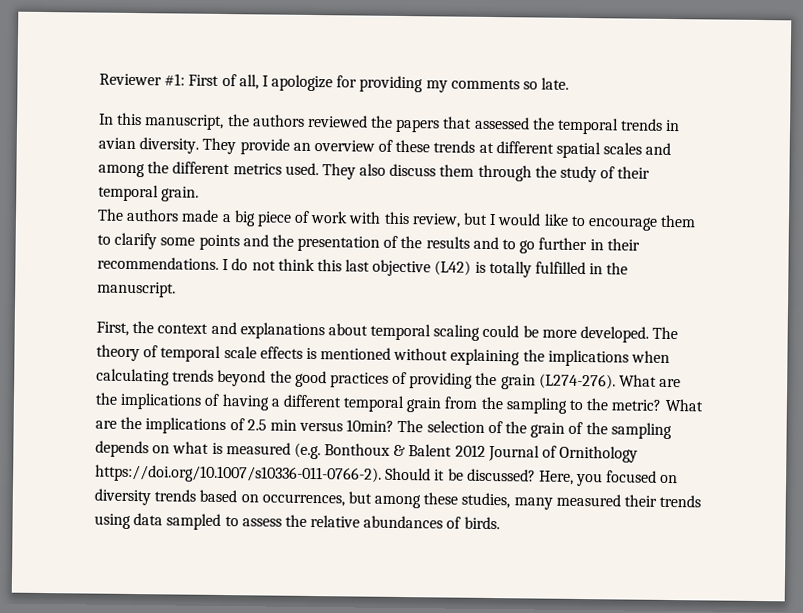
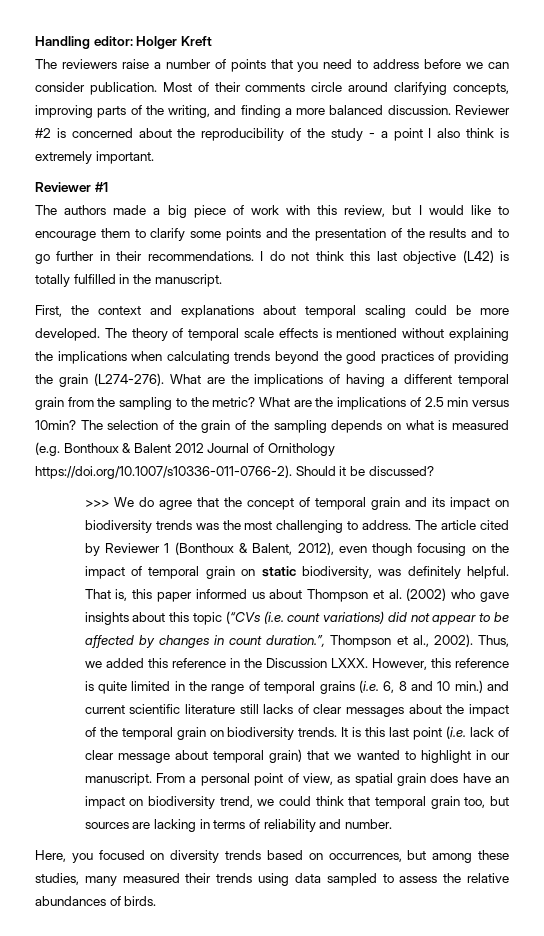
- Reviewer #1: First of all, I apologize for providing my comments so late.
- In this manuscript, the authors reviewed the papers that assessed the temporal trends in avian diversity. They provide an overview of these trends at different spatial scales and among the different metrics used. They also discuss them through the study of their temporal grain.
+ Handling editor: Holger Kreft
+ The reviewers raise a number of points that you need to address before we can consider publication. Most of their comments circle around clarifying concepts, improving parts of the writing, and finding a more balanced discussion. Reviewer #2 is concerned about the reproducibility of the study - a point I also think is extremely important.
+ Reviewer #1
- The selection of the grain of the sampling depends on what is measured (e.g. Bonthoux & Balent 2012 Journal of Ornithology https://doi.org/10.1007/s10336-011-0766-2). Should it be discussed? Here, you focused on diversity trends based on occurrences, but among these studies, many measured their trends using data sampled to assess the relative abundances of birds.
+ The selection of the grain of the sampling depends on what is measured (e.g. Bonthoux & Balent 2012 Journal of Ornithology https://doi.org/10.1007/s10336-011-0766-2). Should it be discussed?
+ >>> We do agree that the concept of temporal grain and its impact on biodiversity trends was the most challenging to address. The article cited by Reviewer 1 (Bonthoux & Balent, 2012), even though focusing on the impact of temporal grain on static biodiversity, was definitely helpful. That is, this paper informed us about Thompson et al. (2002) who gave insights about this topic (“CVs (i.e. count variations) did not appear to be affected by changes in count duration.”, Thompson et al., 2002). Thus, we added this reference in the Discussion LXXX. However, this reference is quite limited in the range of temporal grains (i.e. 6, 8 and 10 min.) and current scientific literature still lacks of clear messages about the impact of the temporal grain on biodiversity trends. It is this last point (i.e. lack of clear message about temporal grain) that we wanted to highlight in our manuscript. From a personal point of view, as spatial grain does have an impact on biodiversity trend, we could think that temporal grain too, but sources are lacking in terms of reliability and number.
+ Here, you focused on diversity trends based on occurrences, but among these studies, many measured their trends using data sampled to assess the relative abundances of birds.

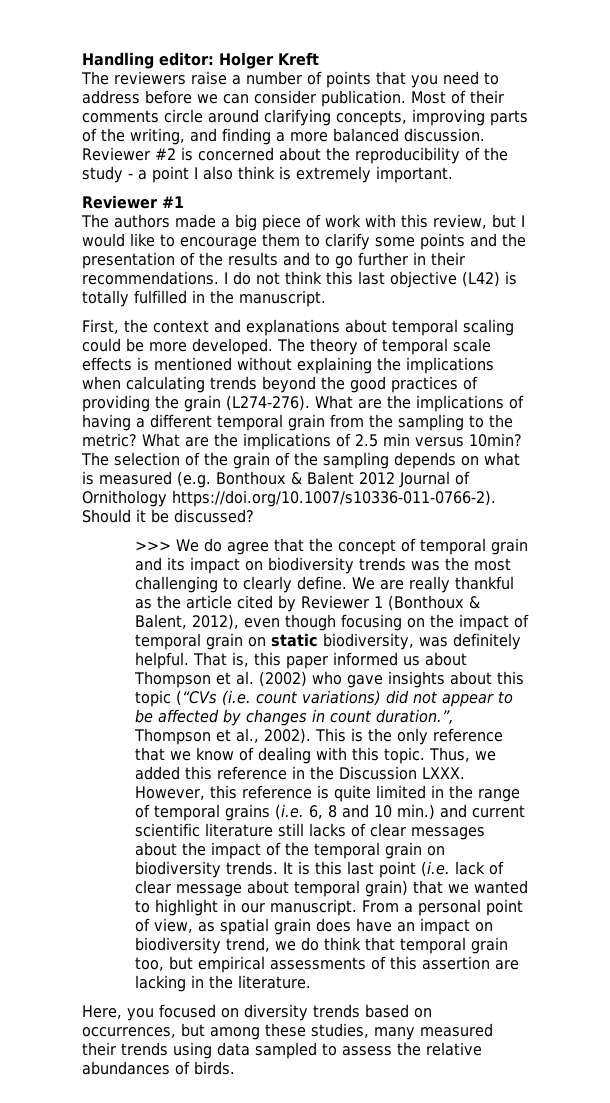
- >>> We do agree that the concept of temporal grain and its impact on biodiversity trends was the most challenging to address. The article cited by Reviewer 1 (Bonthoux & Balent, 2012), even though focusing on the impact of temporal grain on static biodiversity, was definitely helpful.
+ >>> We do agree that the concept of temporal grain and its impact on biodiversity trends was the most challenging to clearly define. We are really thankful as the article cited by Reviewer 1 (Bonthoux & Balent, 2012), even though focusing on the impact of temporal grain on static biodiversity, was definitely helpful.
+ This is the only reference that we know of dealing with this topic.
- From a personal point of view, as spatial grain does have an impact on biodiversity trend, we could think that temporal grain too, but sources are lacking in terms of reliability and number.
+ From a personal point of view, as spatial grain does have an impact on biodiversity trend, we do think that temporal grain too, but empirical assessments of this assertion are lacking in the literature.

